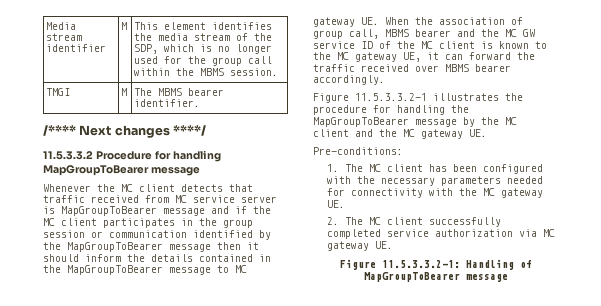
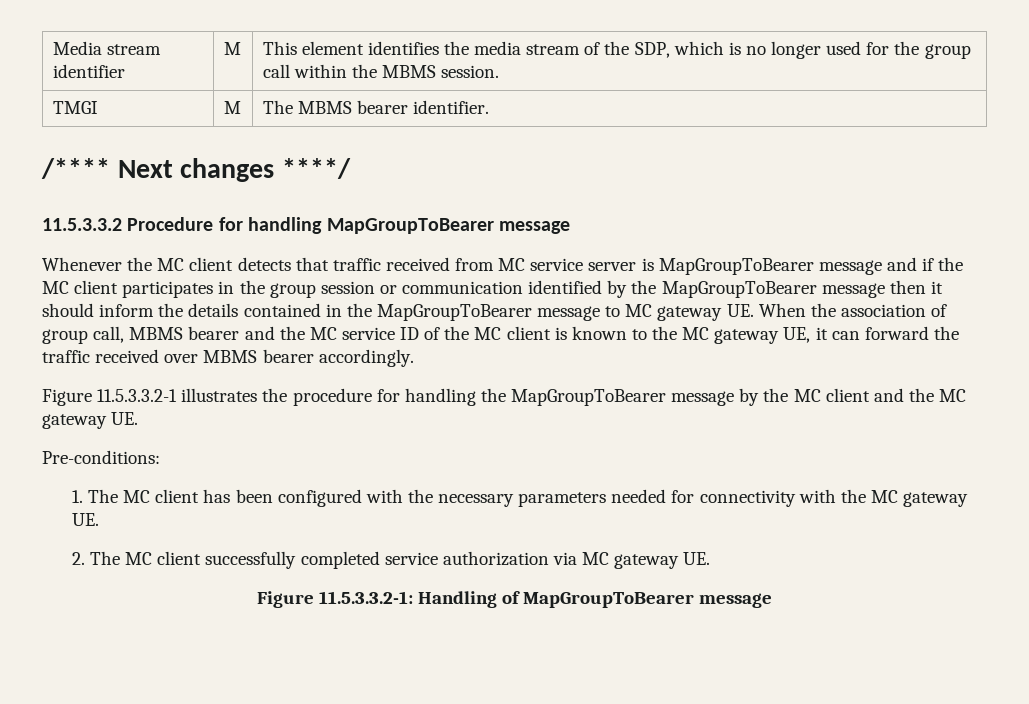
- Whenever the MC client detects that traffic received from MC service server is MapGroupToBearer message and if the MC client participates in the group session or communication identified by the MapGroupToBearer message then it should inform the details contained in the MapGroupToBearer message to MC gateway UE. When the association of group call, MBMS bearer and the MC GW service ID of the MC client is known to the MC gateway UE, it can forward the traffic received over MBMS bearer accordingly.
+ Whenever the MC client detects that traffic received from MC service server is MapGroupToBearer message and if the MC client participates in the group session or communication identified by the MapGroupToBearer message then it should inform the details contained in the MapGroupToBearer message to MC gateway UE. When the association of group call, MBMS bearer and the MC service ID of the MC client is known to the MC gateway UE, it can forward the traffic received over MBMS bearer accordingly.

